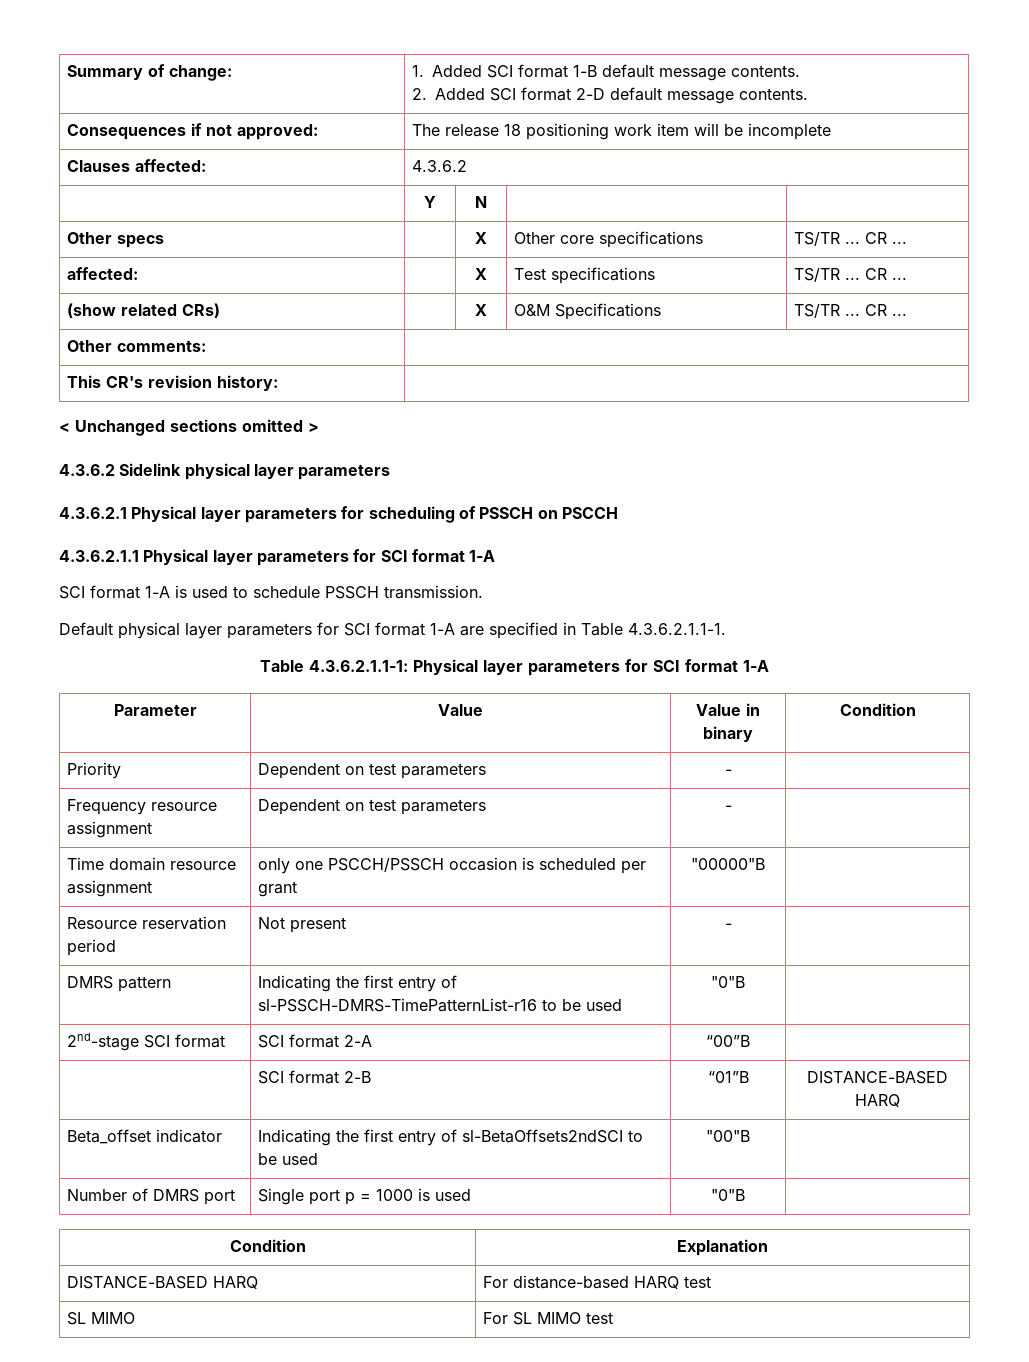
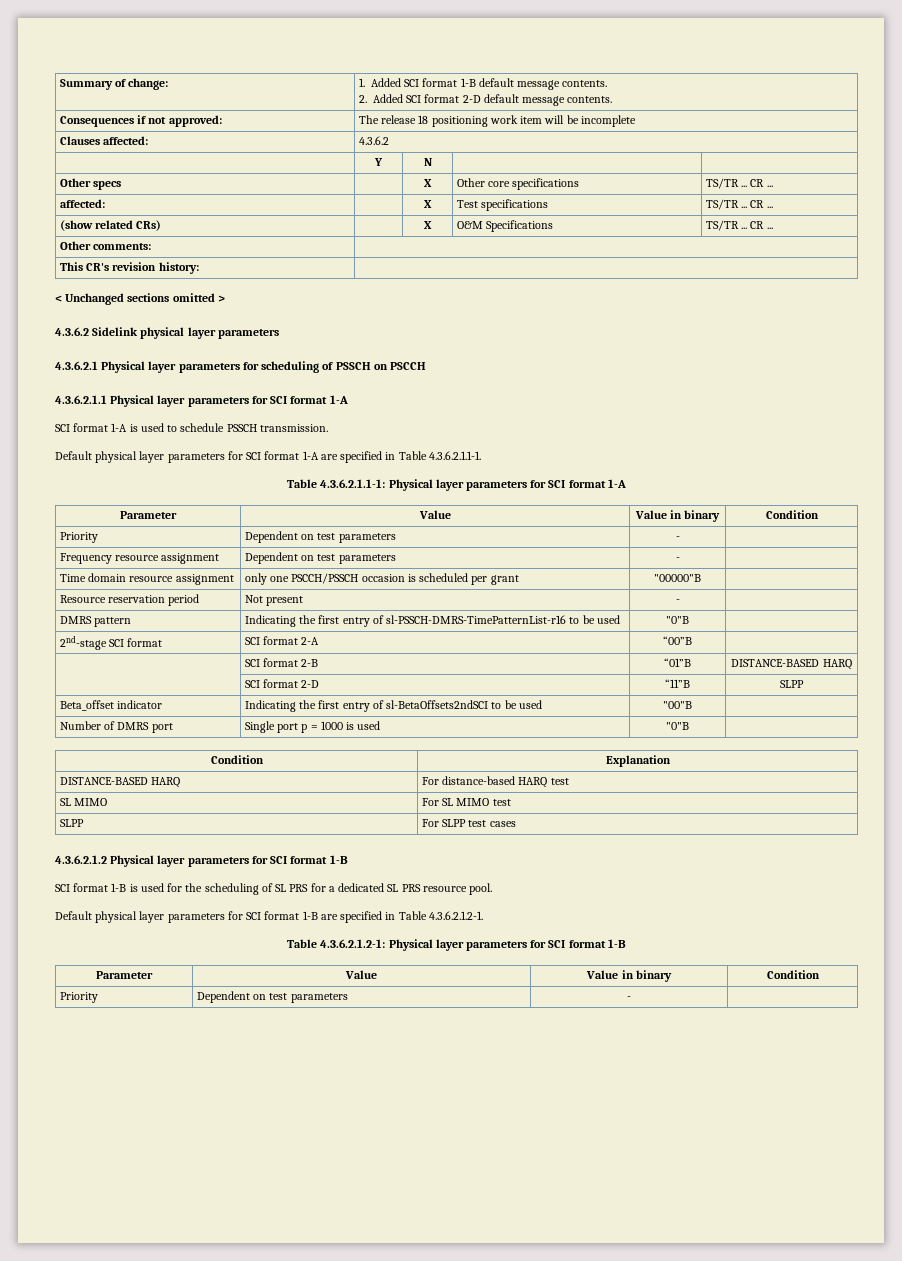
+ | SCI format 2-D | “11”B | SLPP
+ SLPP | For SLPP test cases
+ 4.3.6.2.1.2 Physical layer parameters for SCI format 1-B
+ SCI format 1-B is used for the scheduling of SL PRS for a dedicated SL PRS resource pool.
+ Default physical layer parameters for SCI format 1-B are specified in Table 4.3.6.2.1.2-1.
+ Table 4.3.6.2.1.2-1: Physical layer parameters for SCI format 1-B
+ Parameter | Value | Value in binary | Condition
+ Priority | Dependent on test parameters | - |

